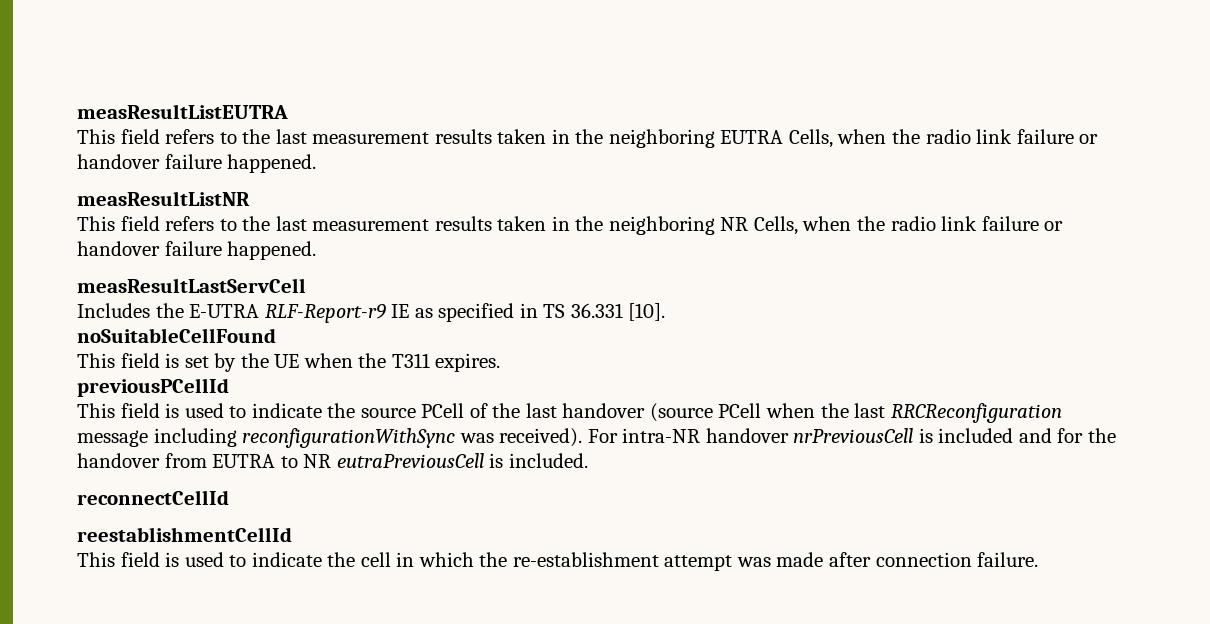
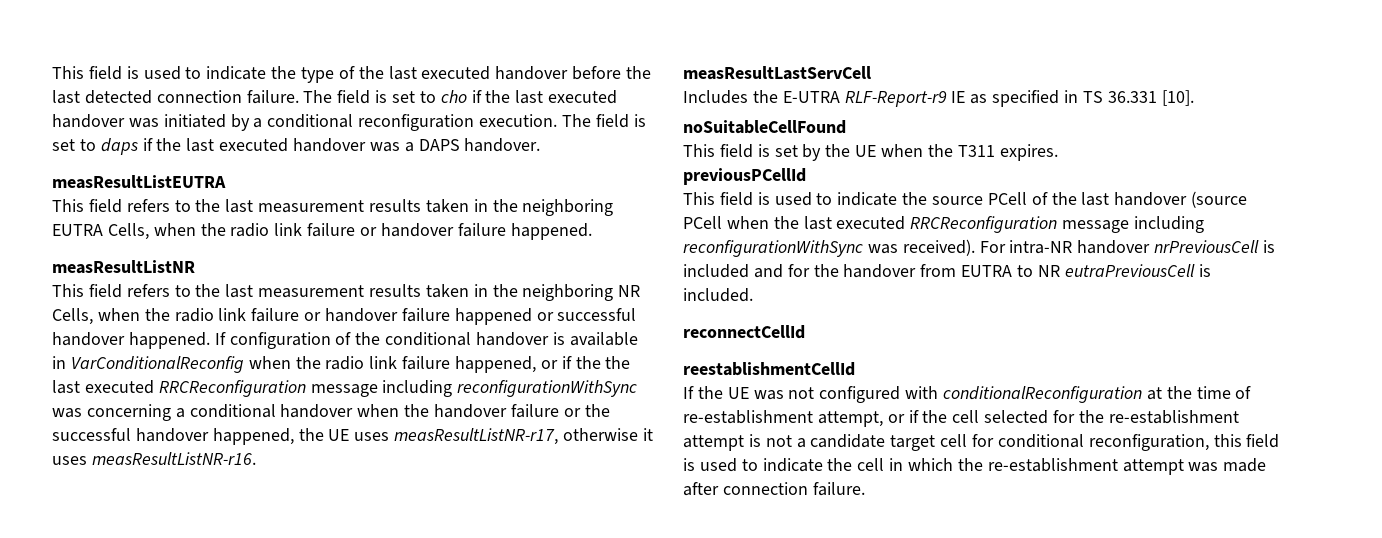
+ This field is used to indicate the type of the last executed handover before the last detected connection failure. The field is set to cho if the last executed handover was initiated by a conditional reconfiguration execution. The field is set to daps if the last executed handover was a DAPS handover.
- This field refers to the last measurement results taken in the neighboring NR Cells, when the radio link failure or handover failure happened.
+ This field refers to the last measurement results taken in the neighboring NR Cells, when the radio link failure or handover failure happened or successful handover happened. If configuration of the conditional handover is available in VarConditionalReconfig when the radio link failure happened, or if the the last executed RRCReconfiguration message including reconfigurationWithSync was concerning a conditional handover when the handover failure or the successful handover happened, the UE uses measResultListNR-r17, otherwise it uses measResultListNR-r16.
- This field is used to indicate the source PCell of the last handover (source PCell when the last RRCReconfiguration message including reconfigurationWithSync was received).
+ This field is used to indicate the source PCell of the last handover (source PCell when the last executed RRCReconfiguration message including reconfigurationWithSync was received).
- This field is used to indicate the cell in which the re-establishment attempt was made after connection failure.
+ If the UE was not configured with conditionalReconfiguration at the time of re-establishment attempt, or if the cell selected for the re-establishment attempt is not a candidate target cell for conditional reconfiguration, this field is used to indicate the cell in which the re-establishment attempt was made after connection failure.

